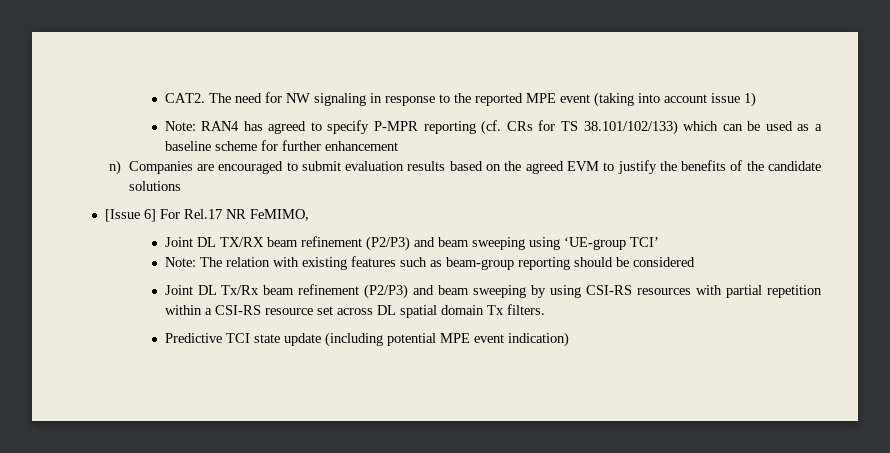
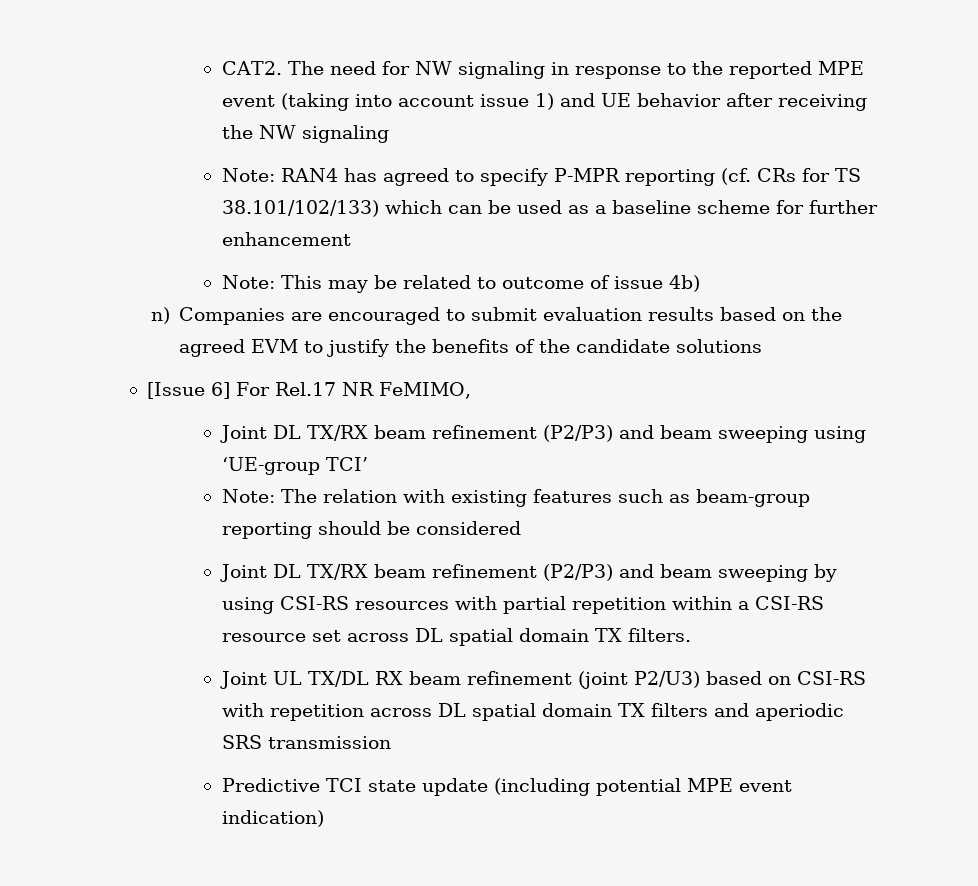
- The need for NW signaling in response to the reported MPE event (taking into account issue 1)
+ The need for NW signaling in response to the reported MPE event (taking into account issue 1) and UE behavior after receiving the NW signaling
+ Note: This may be related to outcome of issue 4b)
- Joint DL Tx/Rx beam refinement (P2/P3) and beam sweeping by using CSI-RS resources with partial repetition within a CSI-RS resource set across DL spatial domain Tx filters.
+ Joint DL TX/RX beam refinement (P2/P3) and beam sweeping by using CSI-RS resources with partial repetition within a CSI-RS resource set across DL spatial domain TX filters.
+ Joint UL TX/DL RX beam refinement (joint P2/U3) based on CSI-RS with repetition across DL spatial domain TX filters and aperiodic SRS transmission

